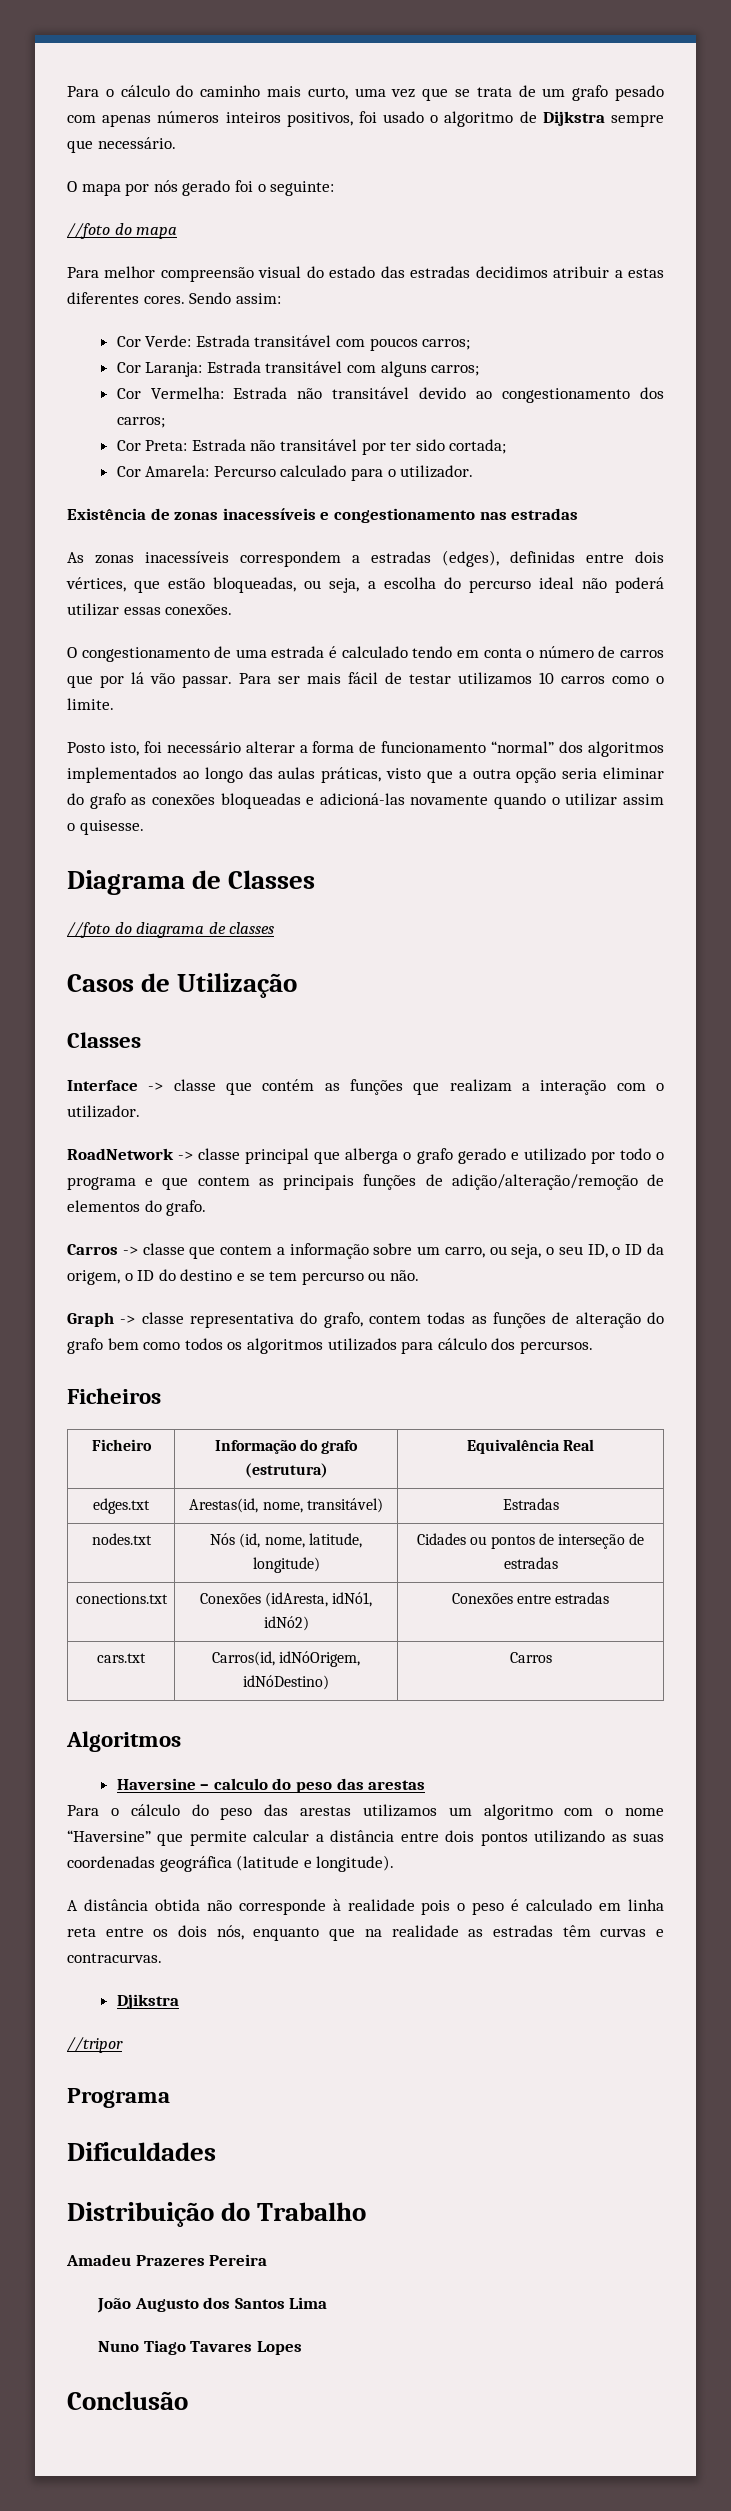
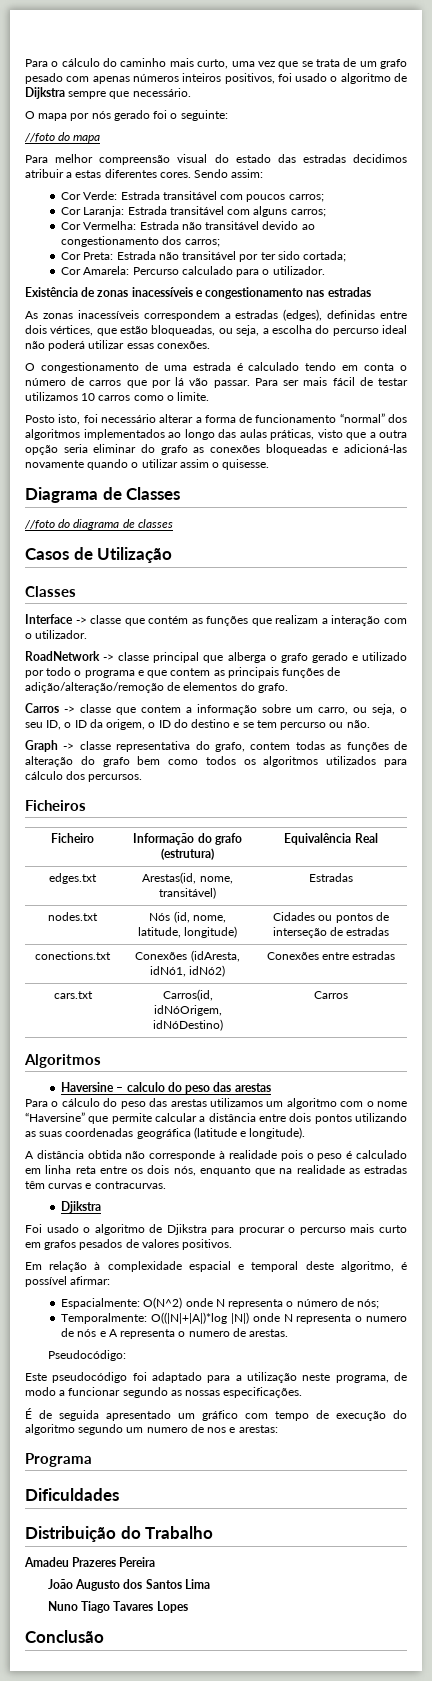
- //tripor
+ Foi usado o algoritmo de Djikstra para procurar o percurso mais curto em grafos pesados de valores positivos.
+ Em relação à complexidade espacial e temporal deste algoritmo, é possível afirmar:
+ Espacialmente: O(N^2) onde N representa o número de nós;
+ Temporalmente: O((|N|+|A|)*log |N|) onde N representa o numero de nós e A representa o numero de arestas.
+ Pseudocódigo:
+ Este pseudocódigo foi adaptado para a utilização neste programa, de modo a funcionar segundo as nossas especificações.
+ É de seguida apresentado um gráfico com tempo de execução do algoritmo segundo um numero de nos e arestas:

